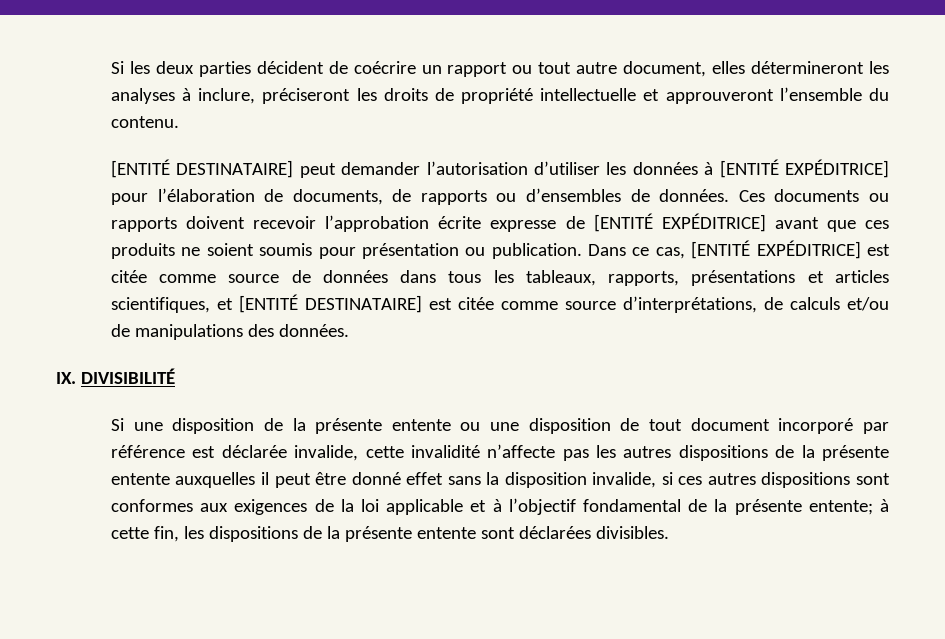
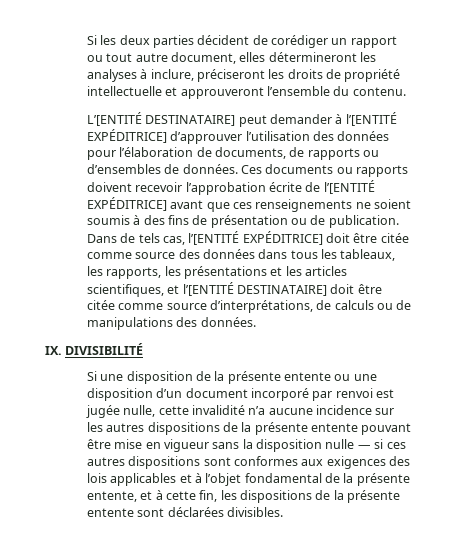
- Si les deux parties décident de coécrire un rapport ou tout autre document, elles détermineront les analyses à inclure, préciseront les droits de propriété intellectuelle et approuveront l’ensemble du contenu.
+ Si les deux parties décident de corédiger un rapport ou tout autre document, elles détermineront les analyses à inclure, préciseront les droits de propriété intellectuelle et approuveront l’ensemble du contenu.
- [ENTITÉ DESTINATAIRE] peut demander l’autorisation d’utiliser les données à [ENTITÉ EXPÉDITRICE] pour l’élaboration de documents, de rapports ou d’ensembles de données.
+ L’[ENTITÉ DESTINATAIRE] peut demander à l’[ENTITÉ EXPÉDITRICE] d’approuver l’utilisation des données pour l’élaboration de documents, de rapports ou d’ensembles de données.
- Ces documents ou rapports doivent recevoir l’approbation écrite expresse de [ENTITÉ EXPÉDITRICE] avant que ces produits ne soient soumis pour présentation ou publication.
+ Ces documents ou rapports doivent recevoir l’approbation écrite de l’[ENTITÉ EXPÉDITRICE] avant que ces renseignements ne soient soumis à des fins de présentation ou de publication.
- Dans ce cas, [ENTITÉ EXPÉDITRICE] est citée comme source de données dans tous les tableaux, rapports, présentations et articles scientifiques, et [ENTITÉ DESTINATAIRE] est citée comme source d’interprétations, de calculs et/ou de manipulations des données.
+ Dans de tels cas, l’[ENTITÉ EXPÉDITRICE] doit être citée comme source des données dans tous les tableaux, les rapports, les présentations et les articles scientifiques, et l’[ENTITÉ DESTINATAIRE] doit être citée comme source d’interprétations, de calculs ou de manipulations des données.
- Si une disposition de la présente entente ou une disposition de tout document incorporé par référence est déclarée invalide, cette invalidité n’affecte pas les autres dispositions de la présente entente auxquelles il peut être donné effet sans la disposition invalide, si ces autres dispositions sont conformes aux exigences de la loi applicable et à l’objectif fondamental de la présente entente; à cette fin, les dispositions de la présente entente sont déclarées divisibles.
+ Si une disposition de la présente entente ou une disposition d’un document incorporé par renvoi est jugée nulle, cette invalidité n’a aucune incidence sur les autres dispositions de la présente entente pouvant être mise en vigueur sans la disposition nulle — si ces autres dispositions sont conformes aux exigences des lois applicables et à l’objet fondamental de la présente entente, et à cette fin, les dispositions de la présente entente sont déclarées divisibles.

